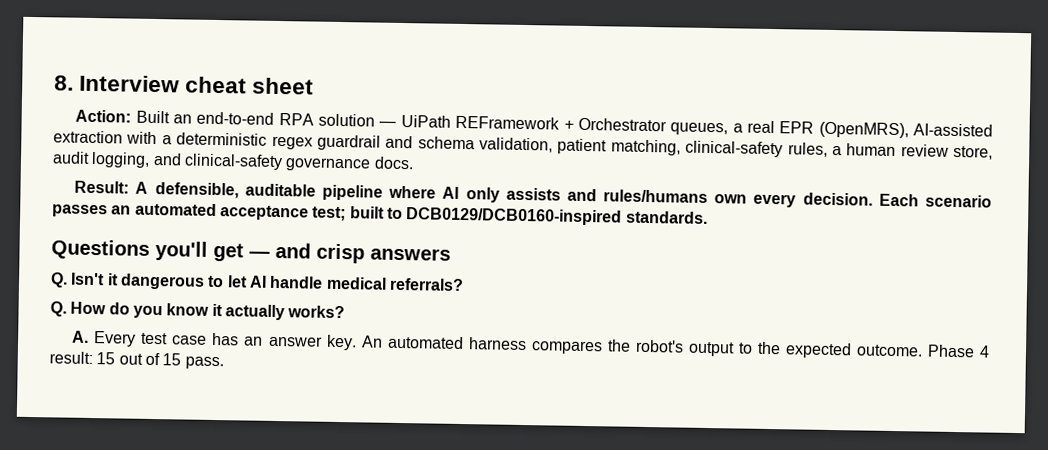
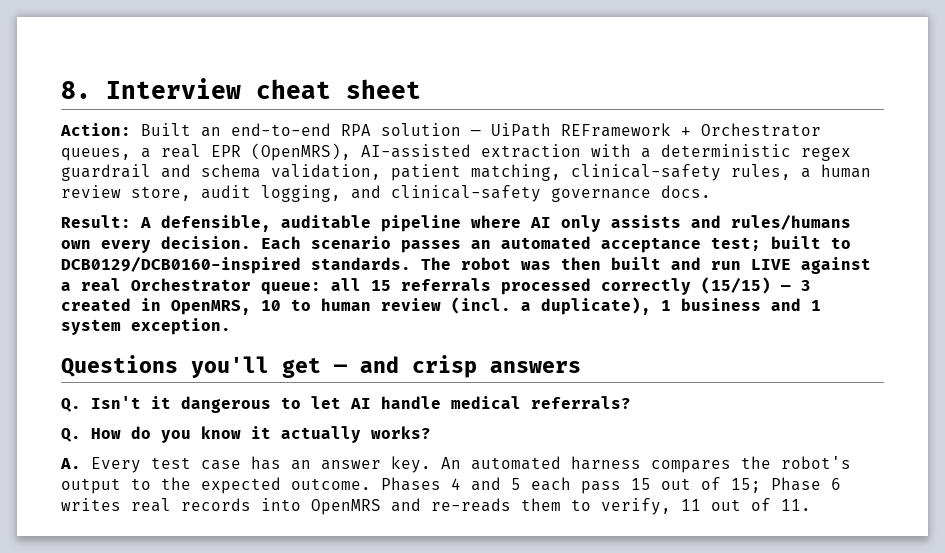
+ The robot was then built and run LIVE against a real Orchestrator queue: all 15 referrals processed correctly (15/15) — 3 created in OpenMRS, 10 to human review (incl. a duplicate), 1 business and 1 system exception.
- Phase 4 result: 15 out of 15 pass.
+ Phases 4 and 5 each pass 15 out of 15; Phase 6 writes real records into OpenMRS and re-reads them to verify, 11 out of 11.

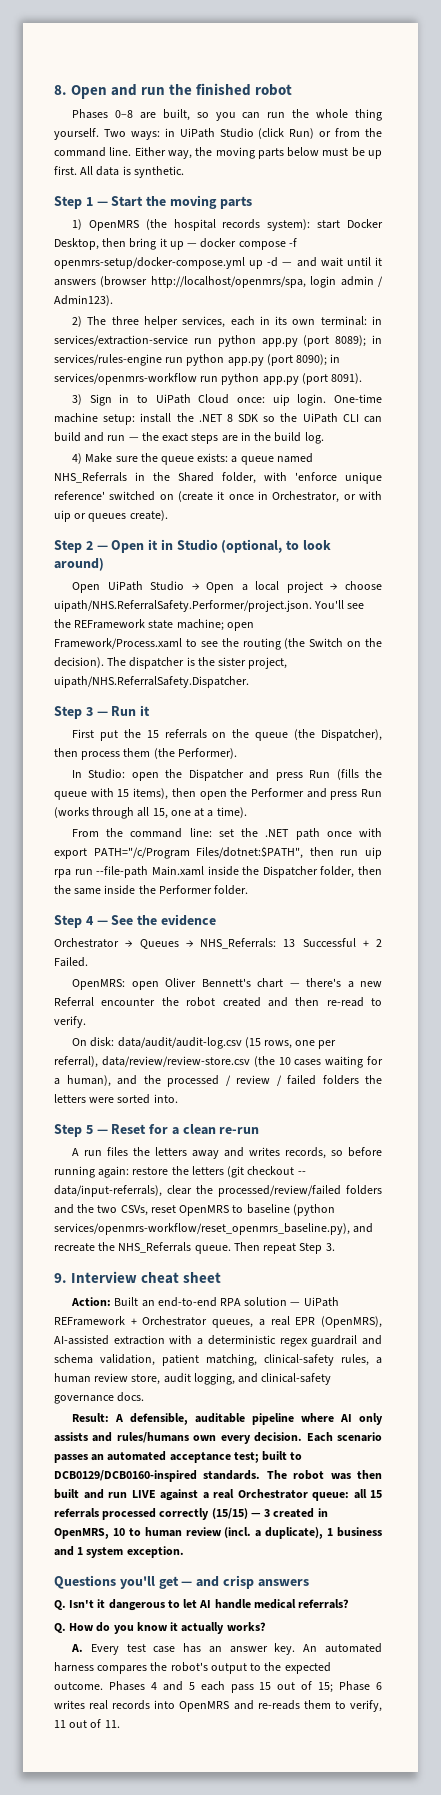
- 8. Interview cheat sheet
+ 8. Open and run the finished robot
+ Phases 0–8 are built, so you can run the whole thing yourself. Two ways: in UiPath Studio (click Run) or from the command line. Either way, the moving parts below must be up first. All data is synthetic.
+ Step 1 — Start the moving parts
+ 1) OpenMRS (the hospital records system): start Docker Desktop, then bring it up — docker compose -f openmrs-setup/docker-compose.yml up -d — and wait until it answers (browser http://localhost/openmrs/spa, login admin / Admin123).
+ 2) The three helper services, each in its own terminal: in services/extraction-service run python app.py (port 8089); in services/rules-engine run python app.py (port 8090); in services/openmrs-workflow run python app.py (port 8091).
+ 3) Sign in to UiPath Cloud once: uip login. One-time machine setup: install the .NET 8 SDK so the UiPath CLI can build and run — the exact steps are in the build log.
+ 4) Make sure the queue exists: a queue named NHS_Referrals in the Shared folder, with 'enforce unique reference' switched on (create it once in Orchestrator, or with uip or queues create).
+ Step 2 — Open it in Studio (optional, to look around)
+ Open UiPath Studio → Open a local project → choose uipath/NHS.ReferralSafety.Performer/project.json. You'll see the REFramework state machine; open Framework/Process.xaml to see the routing (the Switch on the decision). The dispatcher is the sister project, uipath/NHS.ReferralSafety.Dispatcher.
+ Step 3 — Run it
+ First put the 15 referrals on the queue (the Dispatcher), then process them (the Performer).
+ In Studio: open the Dispatcher and press Run (fills the queue with 15 items), then open the Performer and press Run (works through all 15, one at a time).
+ From the command line: set the .NET path once with export PATH="/c/Program Files/dotnet:$PATH", then run uip rpa run --file-path Main.xaml inside the Dispatcher folder, then the same inside the Performer folder.
+ Step 4 — See the evidence
+ Orchestrator → Queues → NHS_Referrals: 13 Successful + 2 Failed.
+ OpenMRS: open Oliver Bennett's chart — there's a new Referral encounter the robot created and then re-read to verify.
+ On disk: data/audit/audit-log.csv (15 rows, one per referral), data/review/review-store.csv (the 10 cases waiting for a human), and the processed / review / failed folders the letters were sorted into.
+ Step 5 — Reset for a clean re-run
+ A run files the letters away and writes records, so before running again: restore the letters (git checkout -- data/input-referrals), clear the processed/review/failed folders and the two CSVs, reset OpenMRS to baseline (python services/openmrs-workflow/reset_openmrs_baseline.py), and recreate the NHS_Referrals queue. Then repeat Step 3.
+ 9. Interview cheat sheet

